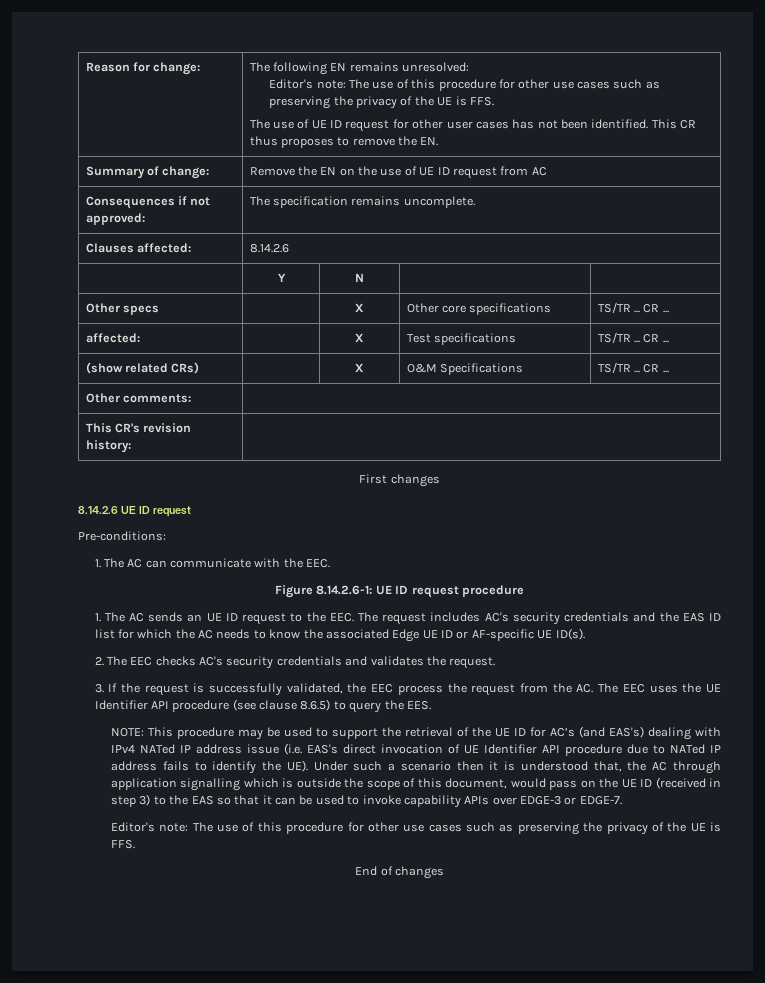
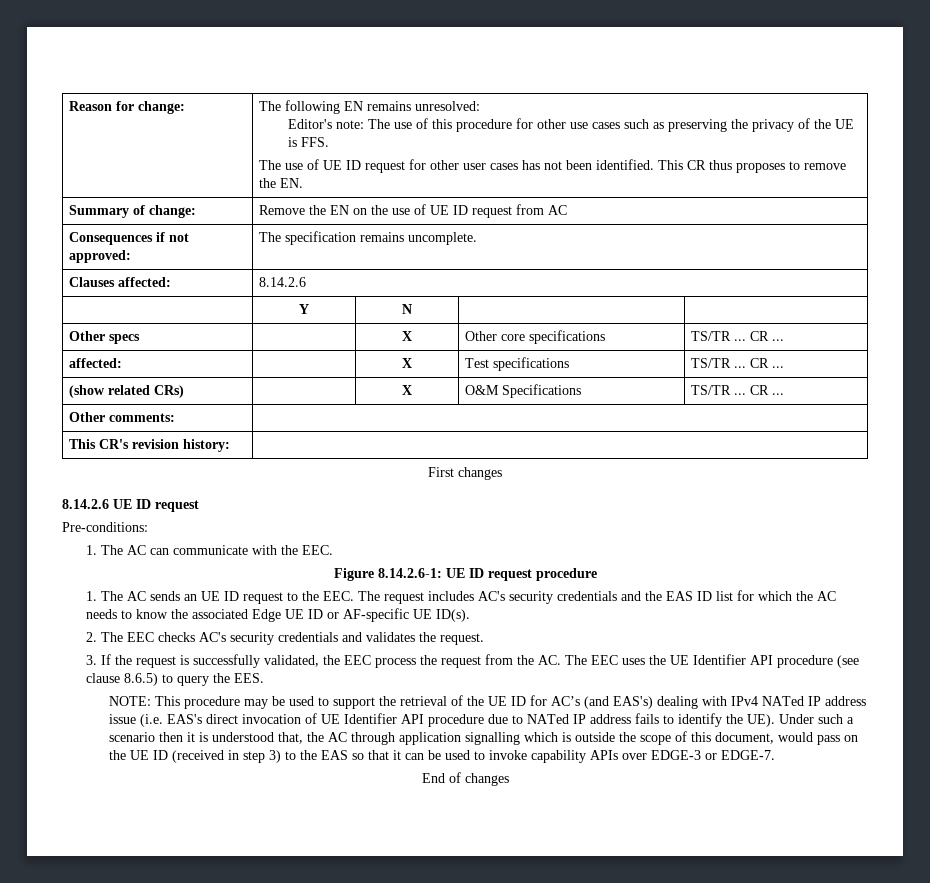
  This procedure may be used to support the retrieval of the UE ID for AC’s (and EAS's) dealing with IPv4 NATed IP address issue (i.e. EAS's direct invocation of UE Identifier API procedure due to NATed IP address fails to identify the UE). Under such a scenario then it is understood that, the AC through application signalling which is outside the scope of this document, would pass on the UE ID (received in step 3) to the EAS so that it can be used to invoke capability APIs over EDGE-3 or EDGE-7.
- Editor's note: The use of this procedure for other use cases such as preserving the privacy of the UE is FFS.

